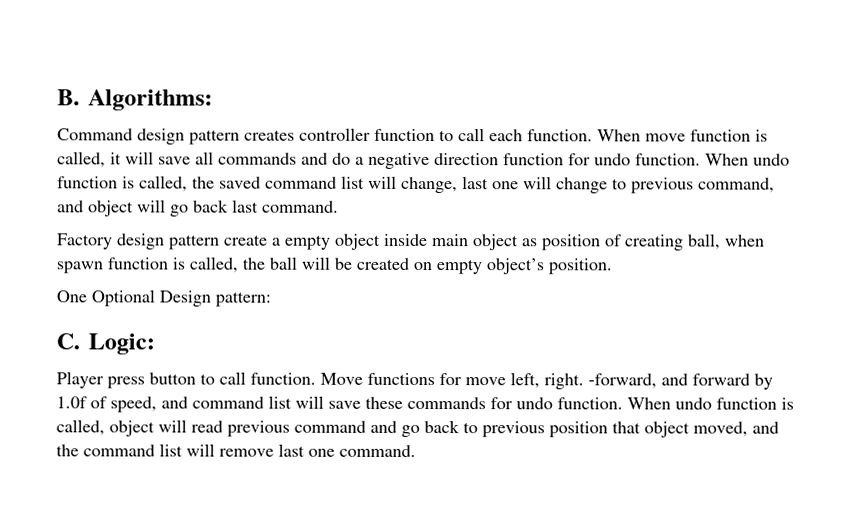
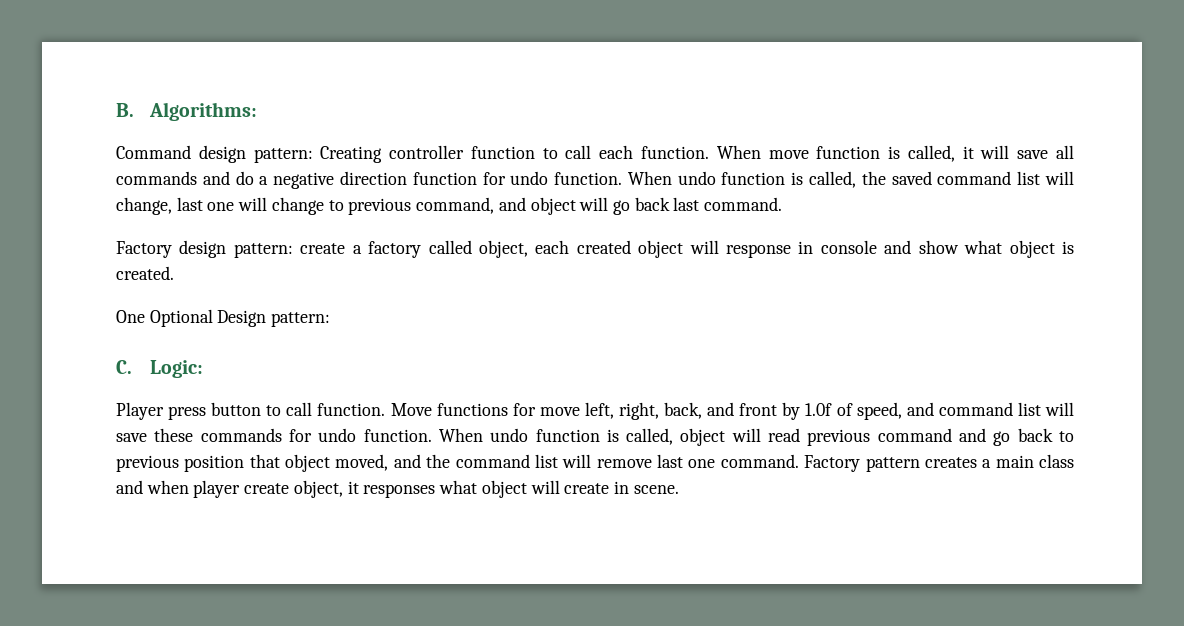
- Command design pattern creates controller function to call each function.
+ Command design pattern: Creating controller function to call each function.
- Factory design pattern create a empty object inside main object as position of creating ball, when spawn function is called, the ball will be created on empty object’s position.
+ Factory design pattern: create a factory called object, each created object will response in console and show what object is created.
- Move functions for move left, right. -forward, and forward by 1.0f of speed, and command list will save these commands for undo function.
+ Move functions for move left, right, back, and front by 1.0f of speed, and command list will save these commands for undo function.
+ Factory pattern creates a main class and when player create object, it responses what object will create in scene.

